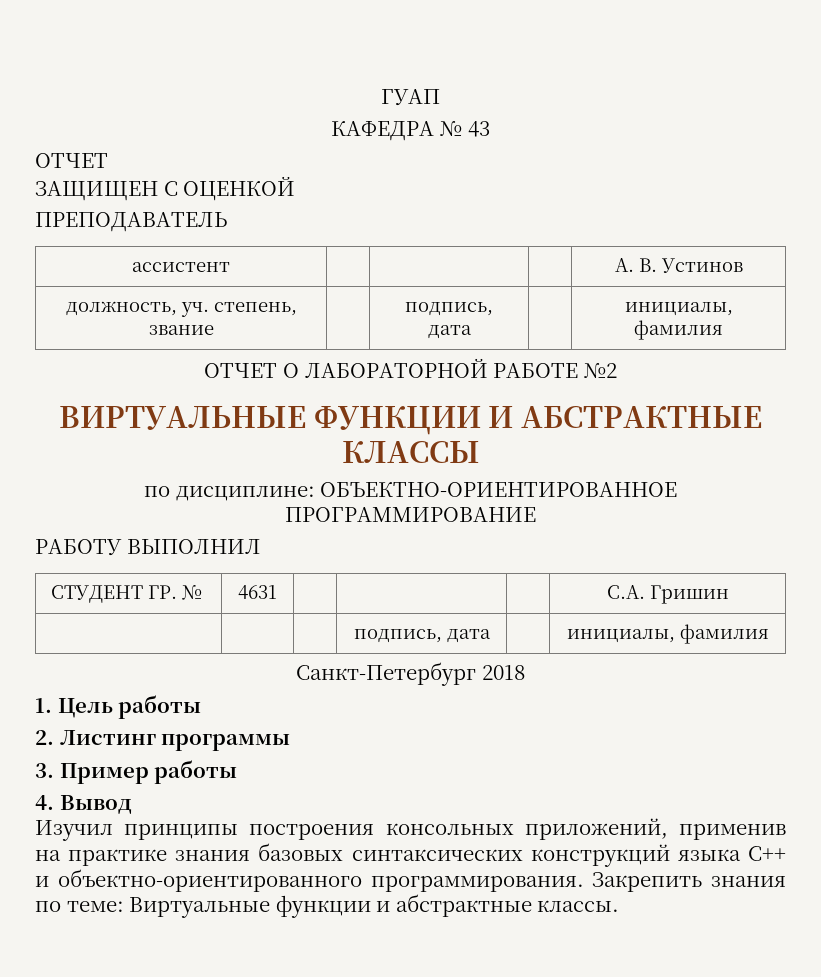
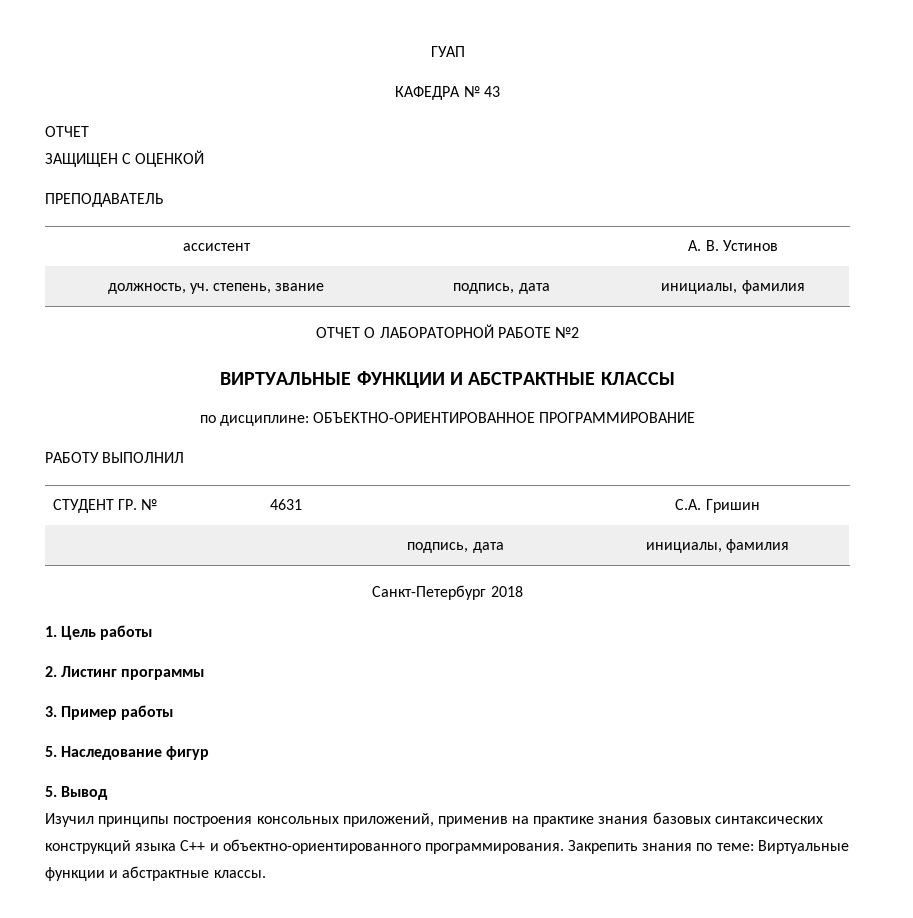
- 4. Вывод
+ 5. Наследование фигур
+ 5. Вывод

